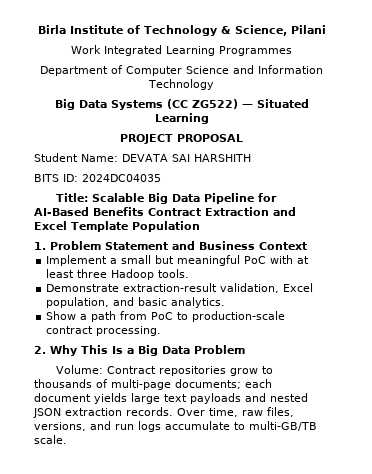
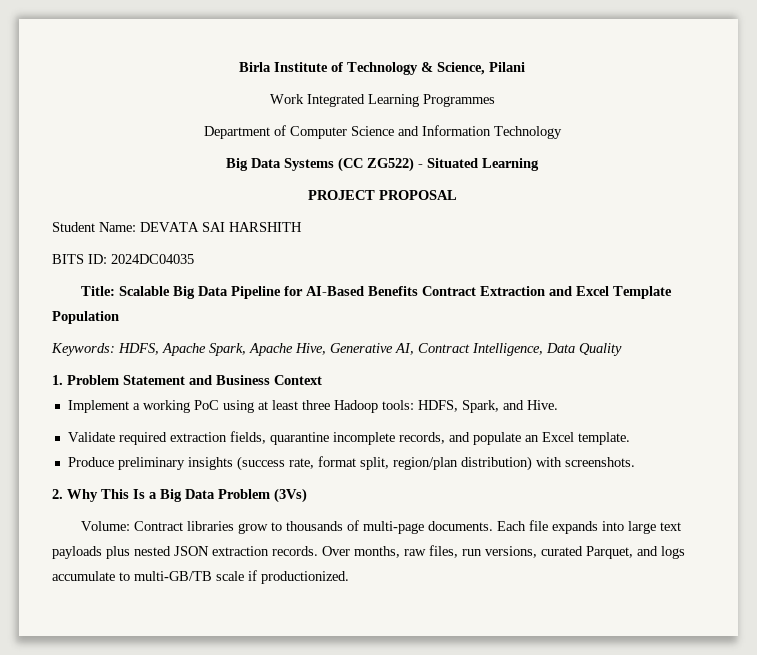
- Big Data Systems (CC ZG522) — Situated Learning
+ Big Data Systems (CC ZG522) - Situated Learning
+ Keywords: HDFS, Apache Spark, Apache Hive, Generative AI, Contract Intelligence, Data Quality
- Implement a small but meaningful PoC with at least three Hadoop tools.
- Demonstrate extraction-result validation, Excel population, and basic analytics.
- Show a path from PoC to production-scale contract processing.
+ Implement a working PoC using at least three Hadoop tools: HDFS, Spark, and Hive.
+ Validate required extraction fields, quarantine incomplete records, and populate an Excel template.
+ Produce preliminary insights (success rate, format split, region/plan distribution) with screenshots.
- 2. Why This Is a Big Data Problem
+ 2. Why This Is a Big Data Problem (3Vs)
- Volume: Contract repositories grow to thousands of multi-page documents; each document yields large text payloads and nested JSON extraction records.
+ Volume: Contract libraries grow to thousands of multi-page documents. Each file expands into large text payloads plus nested JSON extraction records.
- Over time, raw files, versions, and run logs accumulate to multi-GB/TB scale.
+ Over months, raw files, run versions, curated Parquet, and logs accumulate to multi-GB/TB scale if productionized.

